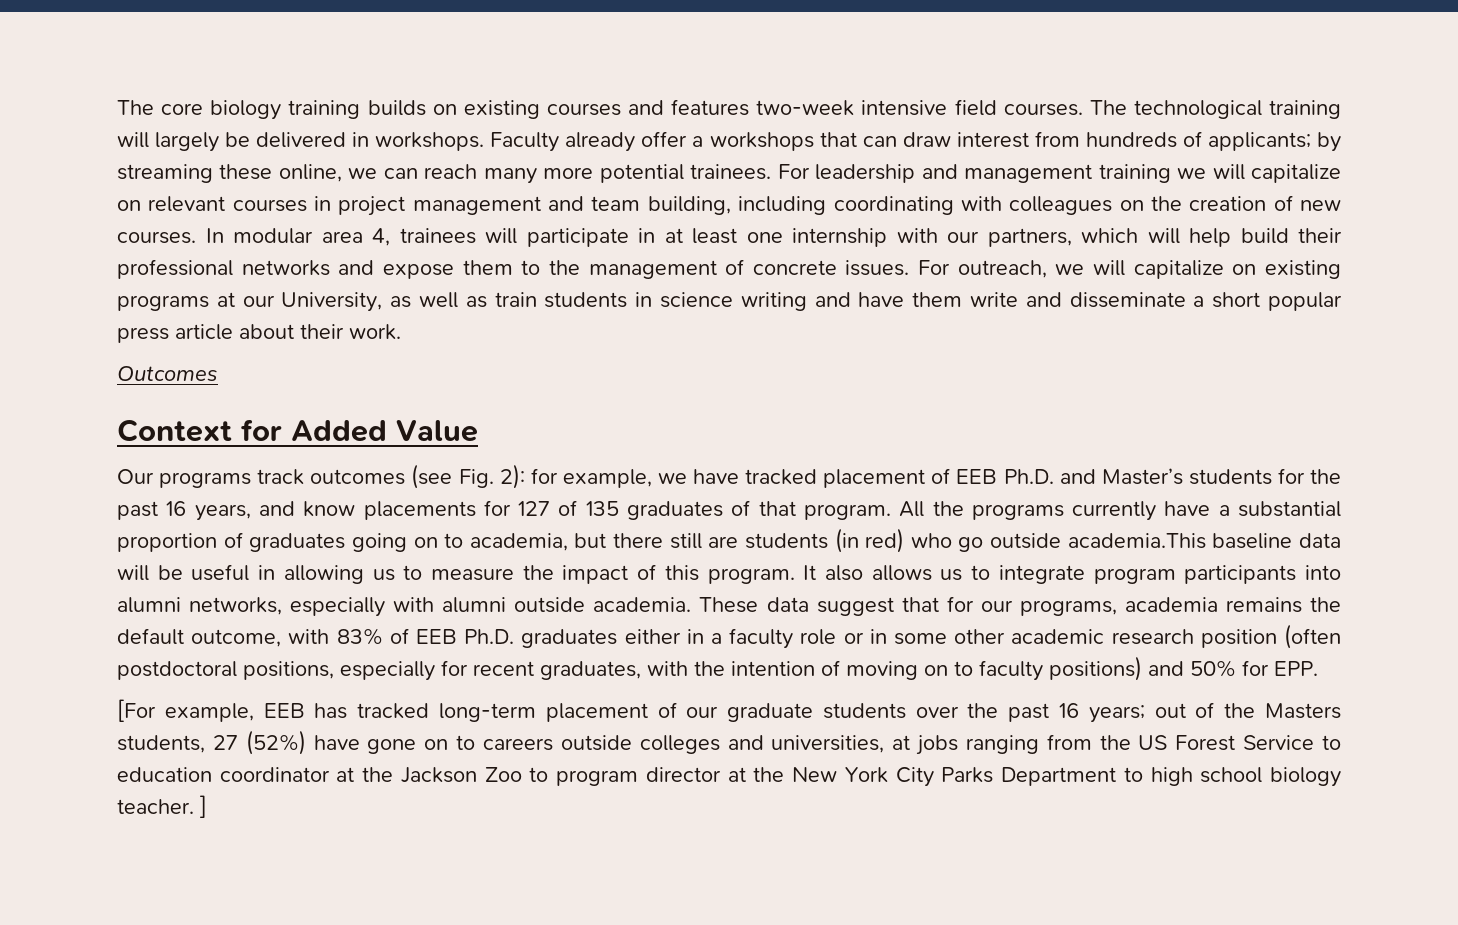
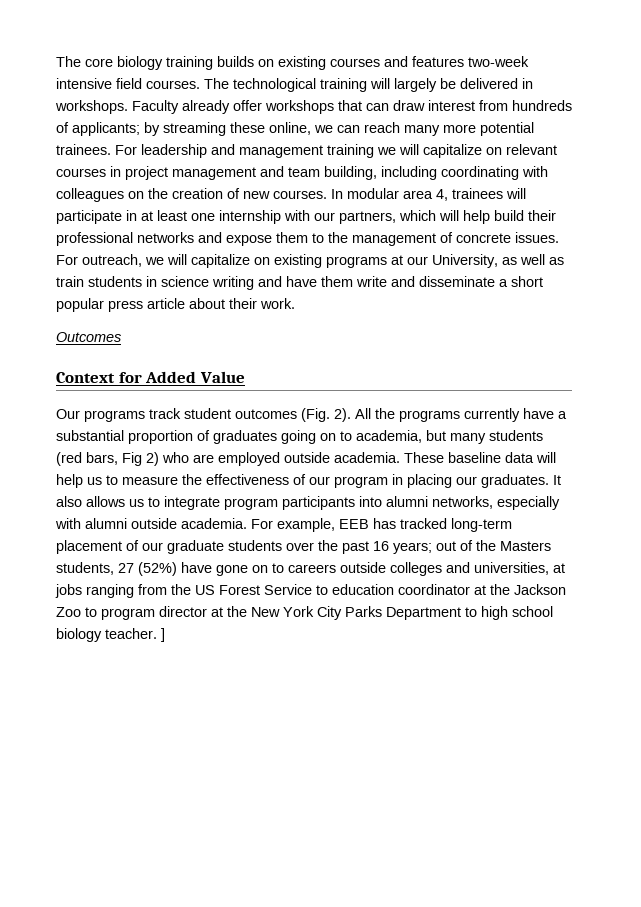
- Faculty already offer a workshops that can draw interest from hundreds of applicants; by streaming these online, we can reach many more potential trainees.
+ Faculty already offer workshops that can draw interest from hundreds of applicants; by streaming these online, we can reach many more potential trainees.
- Our programs track outcomes (see Fig. 2): for example, we have tracked placement of EEB Ph.D. and Master’s students for the past 16 years, and know placements for 127 of 135 graduates of that program.
+ Our programs track student outcomes (Fig. 2).
- All the programs currently have a substantial proportion of graduates going on to academia, but there still are students (in red) who go outside academia.This baseline data will be useful in allowing us to measure the impact of this program.
+ All the programs currently have a substantial proportion of graduates going on to academia, but many students (red bars, Fig 2) who are employed outside academia. These baseline data will help us to measure the effectiveness of our program in placing our graduates.
- These data suggest that for our programs, academia remains the default outcome, with 83% of EEB Ph.D. graduates either in a faculty role or in some other academic research position (often postdoctoral positions, especially for recent graduates, with the intention of moving on to faculty positions) and 50% for EPP.
- [For example, EEB has tracked long-term placement of our graduate students over the past 16 years;
+ For example, EEB has tracked long-term placement of our graduate students over the past 16 years;

